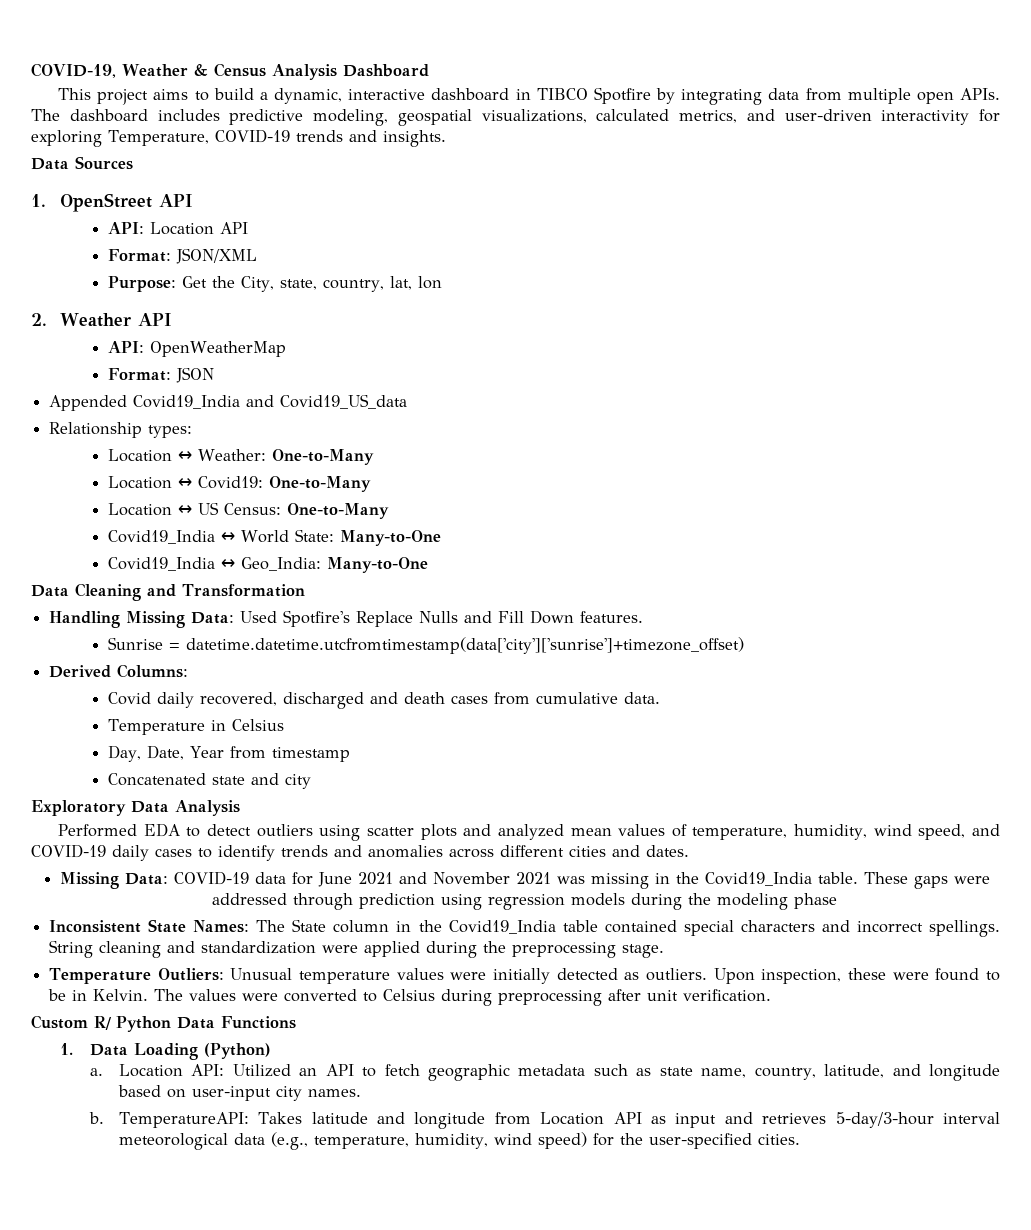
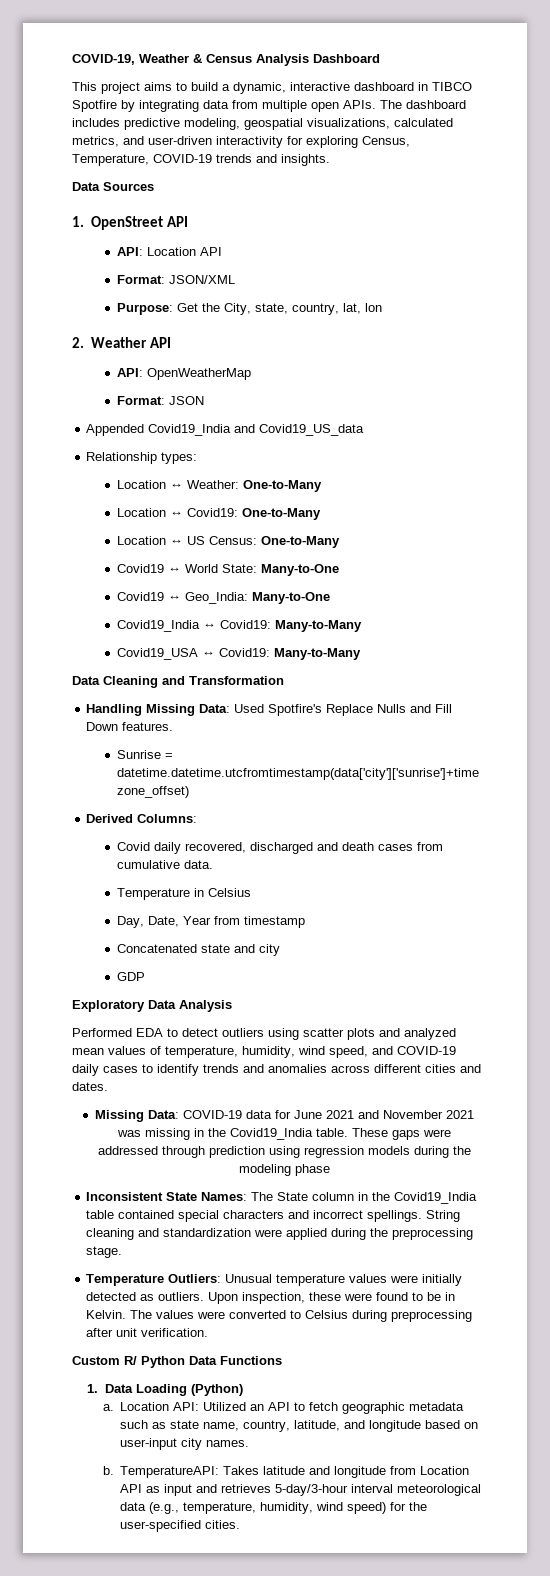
- The dashboard includes predictive modeling, geospatial visualizations, calculated metrics, and user-driven interactivity for exploring Temperature, COVID-19 trends and insights.
+ The dashboard includes predictive modeling, geospatial visualizations, calculated metrics, and user-driven interactivity for exploring Census, Temperature, COVID-19 trends and insights.
- Covid19_India ↔ World State: Many-to-One
+ Covid19 ↔ World State: Many-to-One
- Covid19_India ↔ Geo_India: Many-to-One
+ Covid19 ↔ Geo_India: Many-to-One
+ Covid19_India ↔ Covid19: Many-to-Many
+ Covid19_USA ↔ Covid19: Many-to-Many
+ GDP

